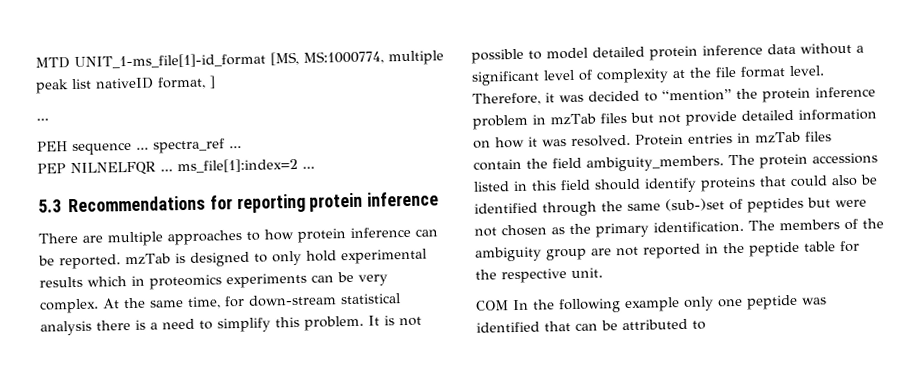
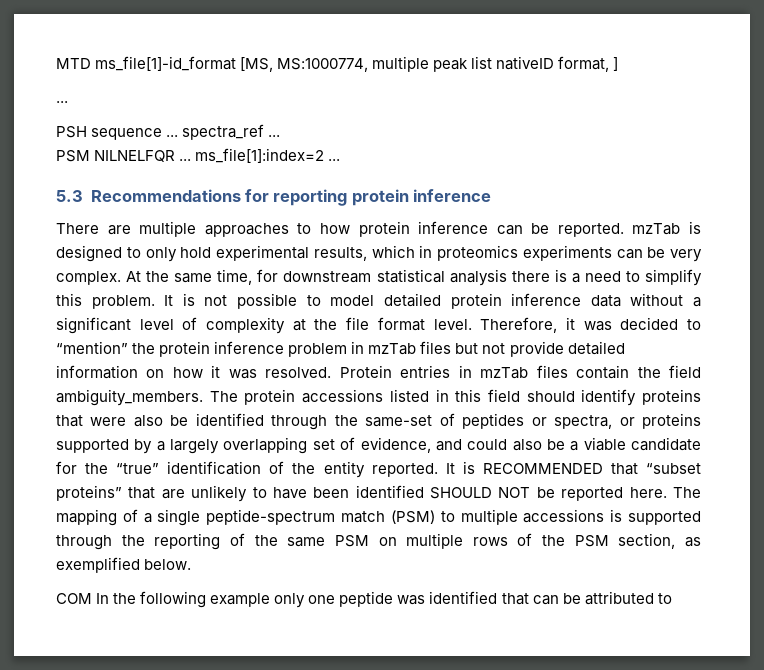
- MTD UNIT_1-ms_file[1]-id_format [MS, MS:1000774, multiple peak list nativeID format, ]
+ MTD ms_file[1]-id_format [MS, MS:1000774, multiple peak list nativeID format, ]
- PEH sequence ... spectra_ref ...
+ PSH sequence ... spectra_ref ...
- PEP NILNELFQR ... ms_file[1]:index=2 ...
+ PSM NILNELFQR ... ms_file[1]:index=2 ...
- There are multiple approaches to how protein inference can be reported. mzTab is designed to only hold experimental results which in proteomics experiments can be very complex.
+ There are multiple approaches to how protein inference can be reported. mzTab is designed to only hold experimental results, which in proteomics experiments can be very complex.
- At the same time, for down-stream statistical analysis there is a need to simplify this problem.
+ At the same time, for downstream statistical analysis there is a need to simplify this problem.
- The protein accessions listed in this field should identify proteins that could also be identified through the same (sub-)set of peptides but were not chosen as the primary identification. The members of the ambiguity group are not reported in the peptide table for the respective unit.
+ The protein accessions listed in this field should identify proteins that were also be identified through the same-set of peptides or spectra, or proteins supported by a largely overlapping set of evidence, and could also be a viable candidate for the “true” identification of the entity reported. It is RECOMMENDED that “subset proteins” that are unlikely to have been identified SHOULD NOT be reported here. The mapping of a single peptide-spectrum match (PSM) to multiple accessions is supported through the reporting of the same PSM on multiple rows of the PSM section, as exemplified below.

